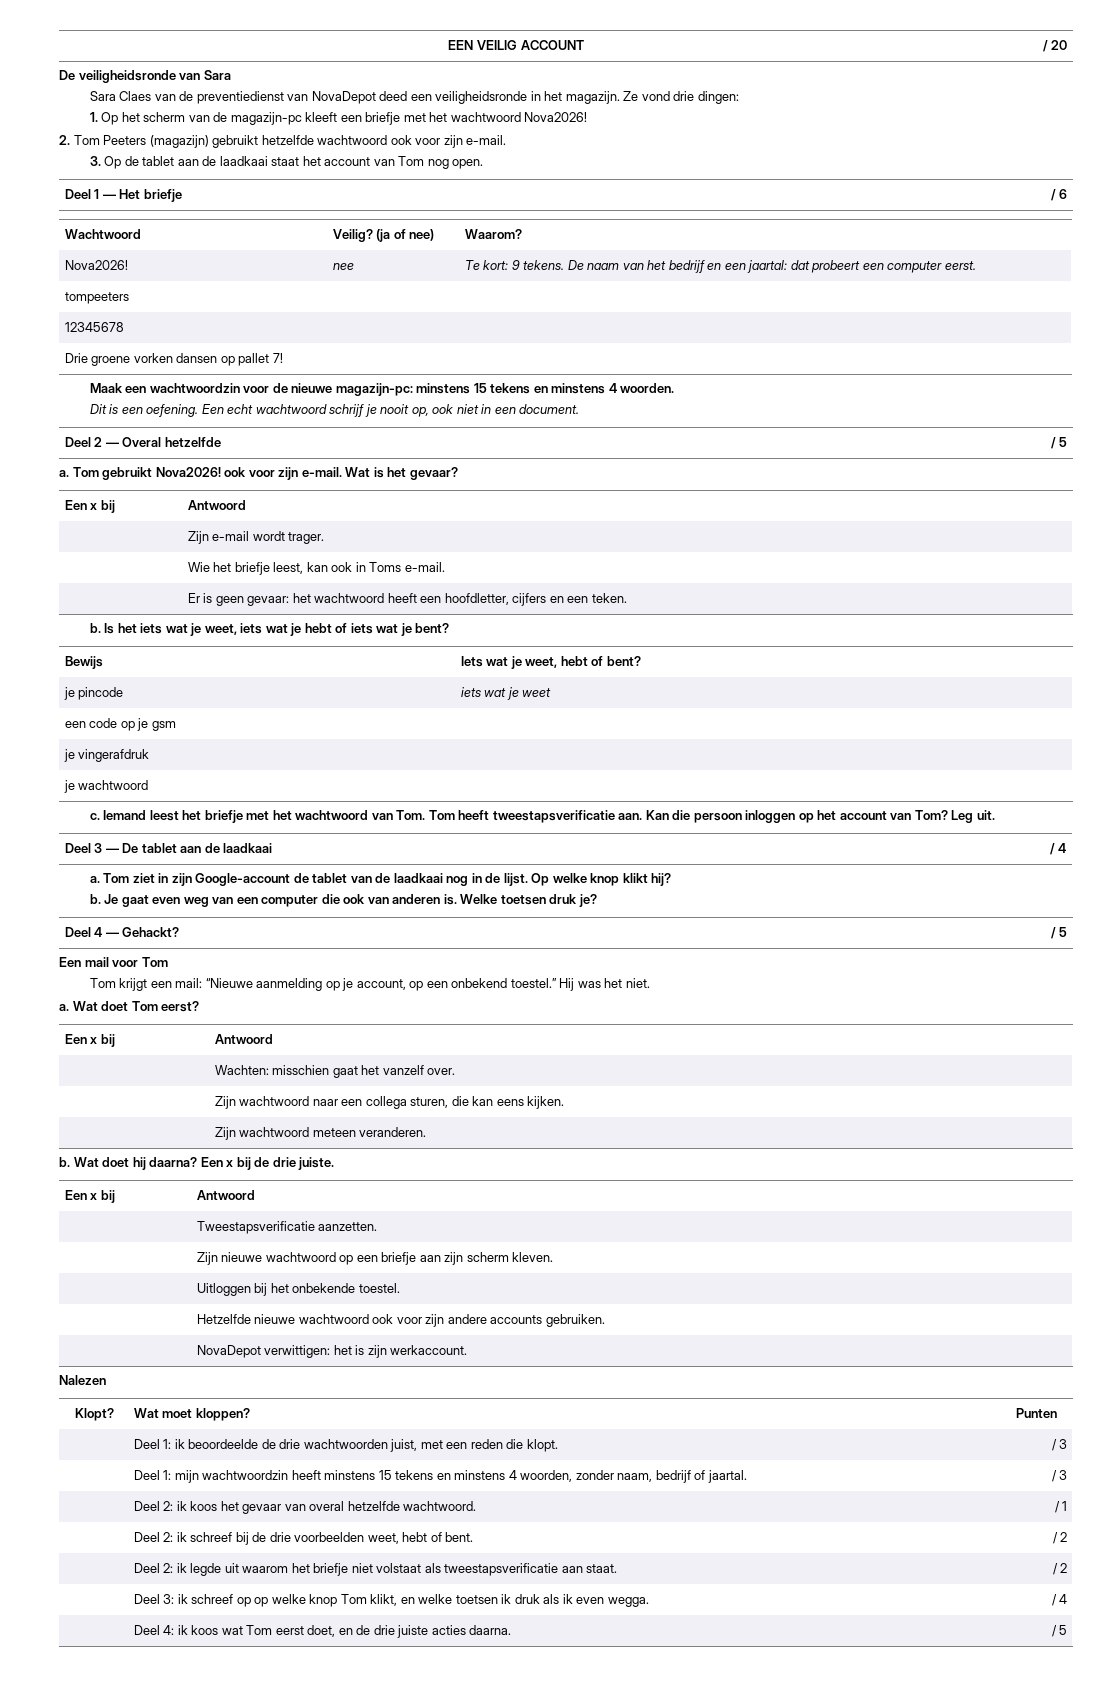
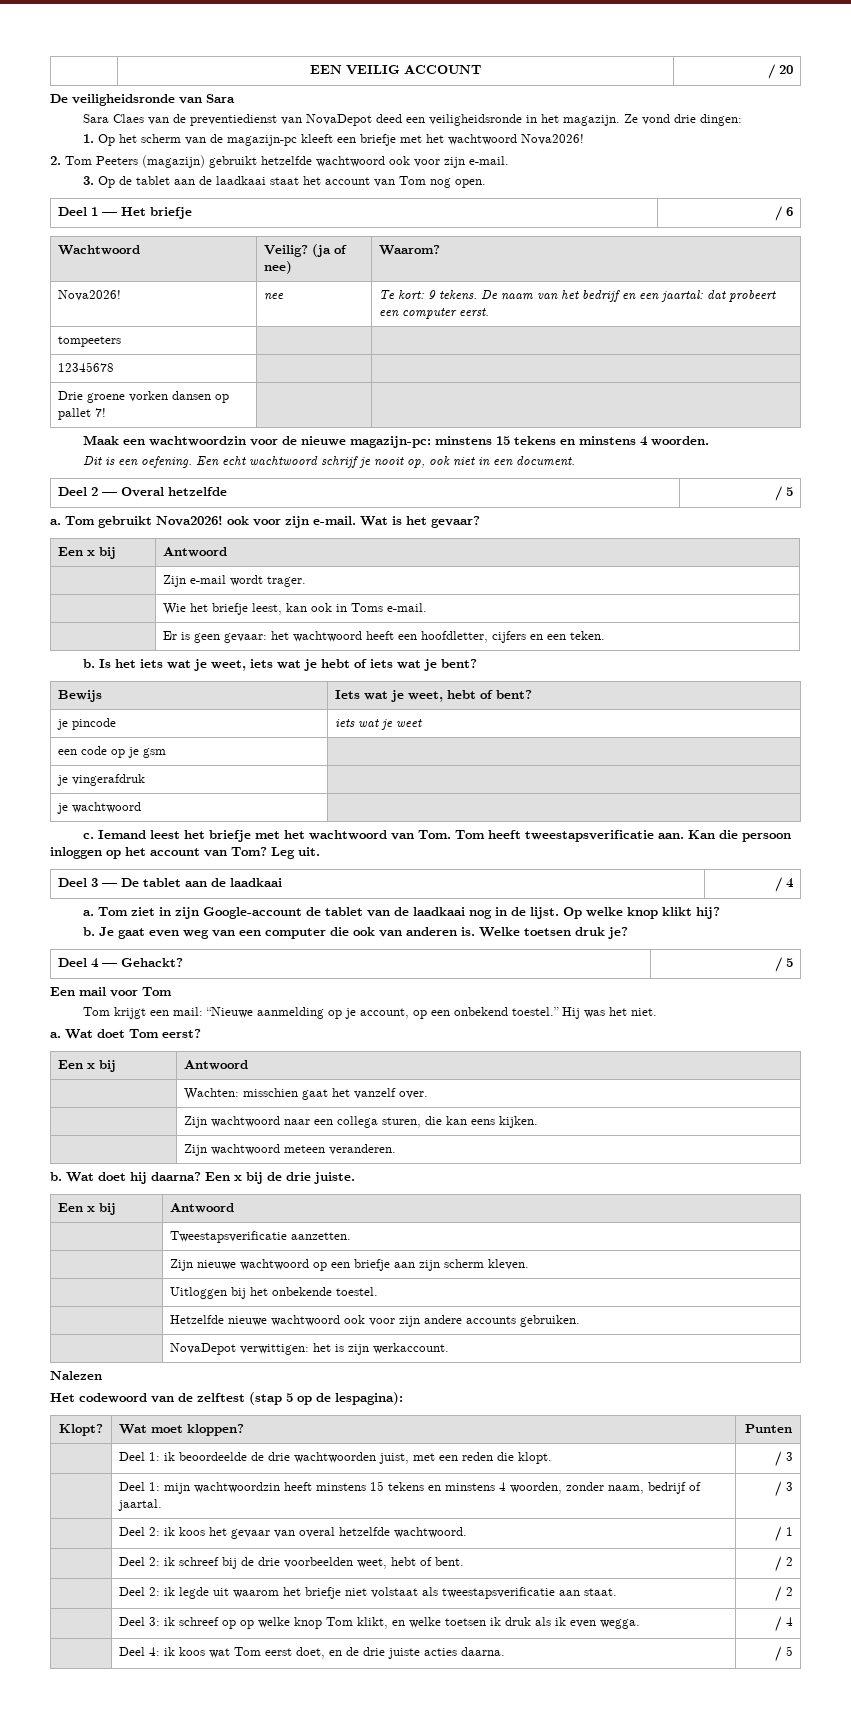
+ Het codewoord van de zelftest (stap 5 op de lespagina):

